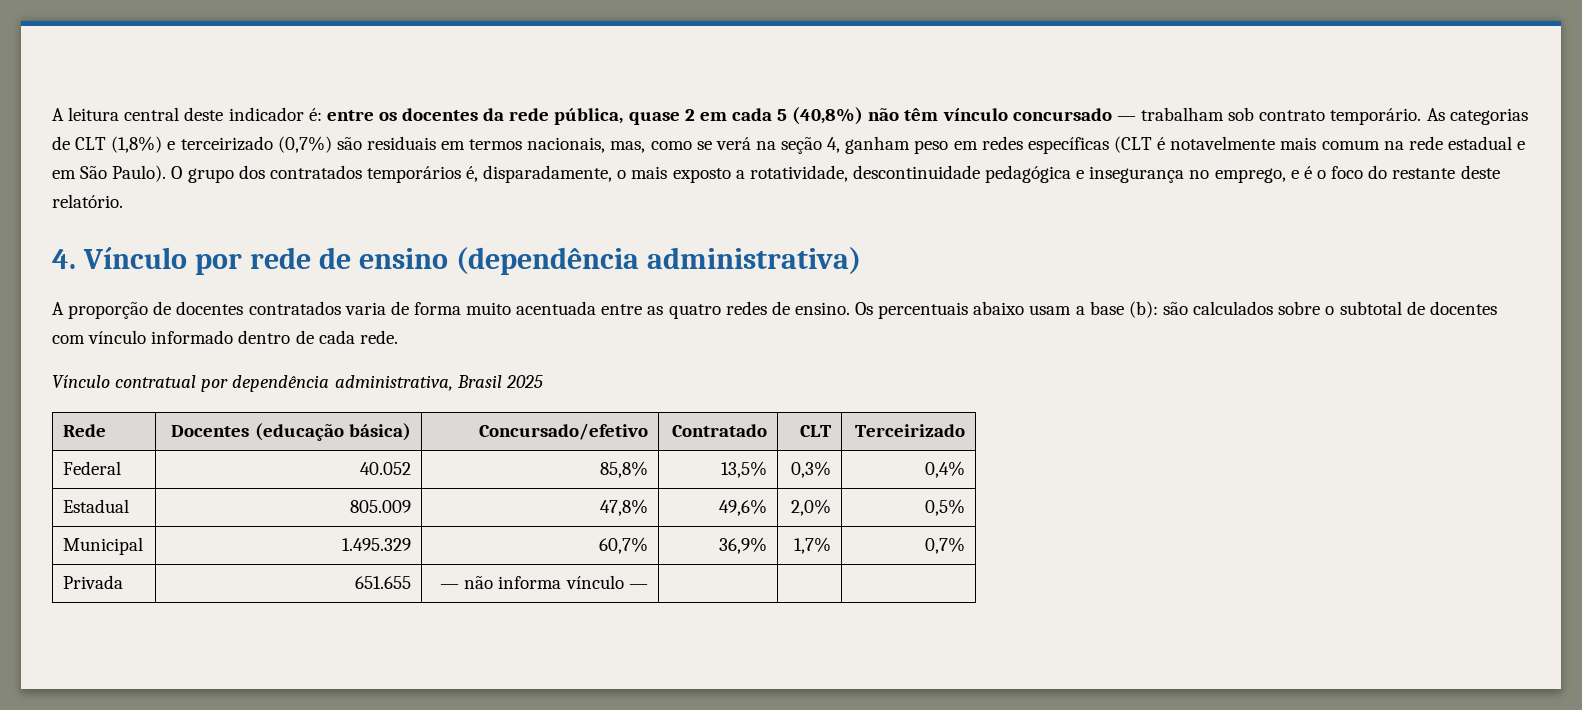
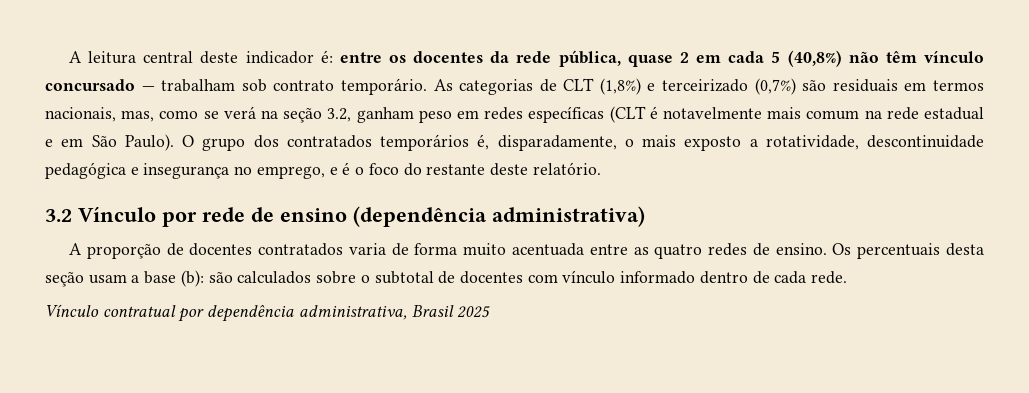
- As categorias de CLT (1,8%) e terceirizado (0,7%) são residuais em termos nacionais, mas, como se verá na seção 4, ganham peso em redes específicas (CLT é notavelmente mais comum na rede estadual e em São Paulo).
+ As categorias de CLT (1,8%) e terceirizado (0,7%) são residuais em termos nacionais, mas, como se verá na seção 3.2, ganham peso em redes específicas (CLT é notavelmente mais comum na rede estadual e em São Paulo).
- 4. Vínculo por rede de ensino (dependência administrativa)
+ 3.2 Vínculo por rede de ensino (dependência administrativa)
- Os percentuais abaixo usam a base (b): são calculados sobre o subtotal de docentes com vínculo informado dentro de cada rede.
+ Os percentuais desta seção usam a base (b): são calculados sobre o subtotal de docentes com vínculo informado dentro de cada rede.
- Rede | Docentes (educação básica) | Concursado/efetivo | Contratado | CLT | Terceirizado
- Federal | 40.052 | 85,8% | 13,5% | 0,3% | 0,4%
- Estadual | 805.009 | 47,8% | 49,6% | 2,0% | 0,5%
- Municipal | 1.495.329 | 60,7% | 36,9% | 1,7% | 0,7%
- Privada | 651.655 | — não informa vínculo — | | |

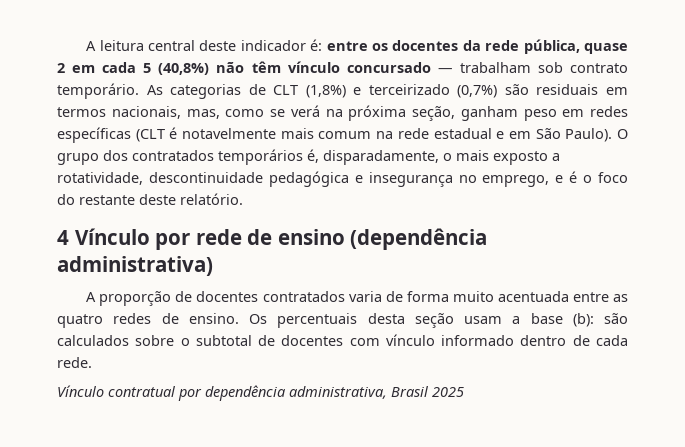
- As categorias de CLT (1,8%) e terceirizado (0,7%) são residuais em termos nacionais, mas, como se verá na seção 3.2, ganham peso em redes específicas (CLT é notavelmente mais comum na rede estadual e em São Paulo).
+ As categorias de CLT (1,8%) e terceirizado (0,7%) são residuais em termos nacionais, mas, como se verá na próxima seção, ganham peso em redes específicas (CLT é notavelmente mais comum na rede estadual e em São Paulo).
- 3.2 Vínculo por rede de ensino (dependência administrativa)
+ 4 Vínculo por rede de ensino (dependência administrativa)

